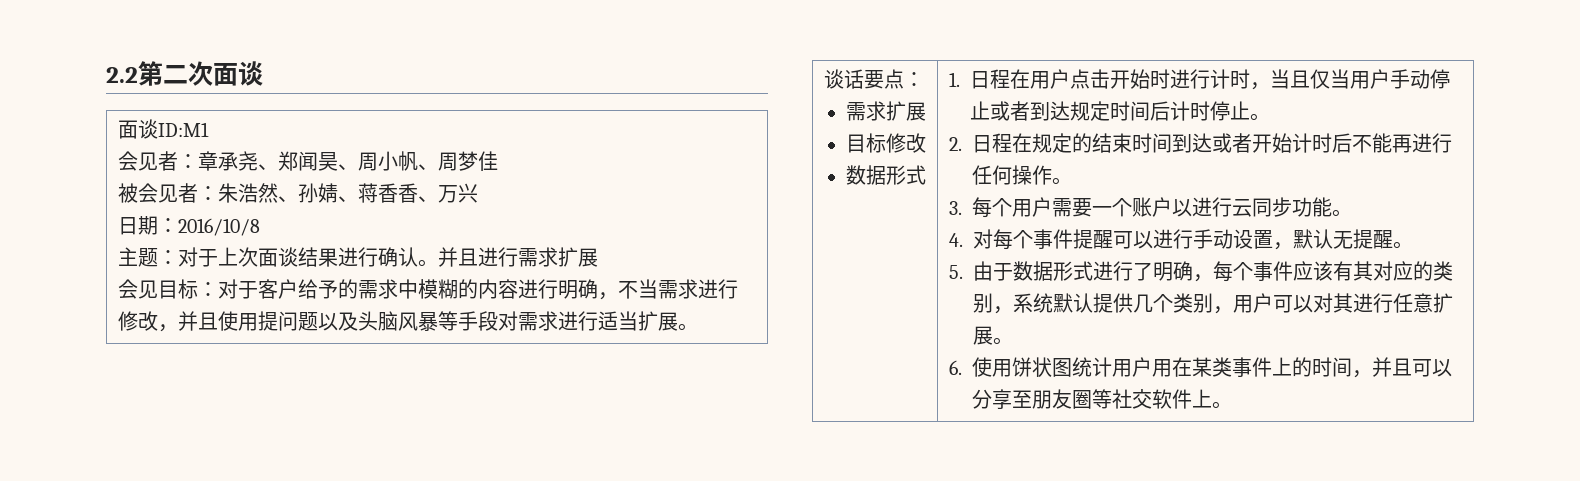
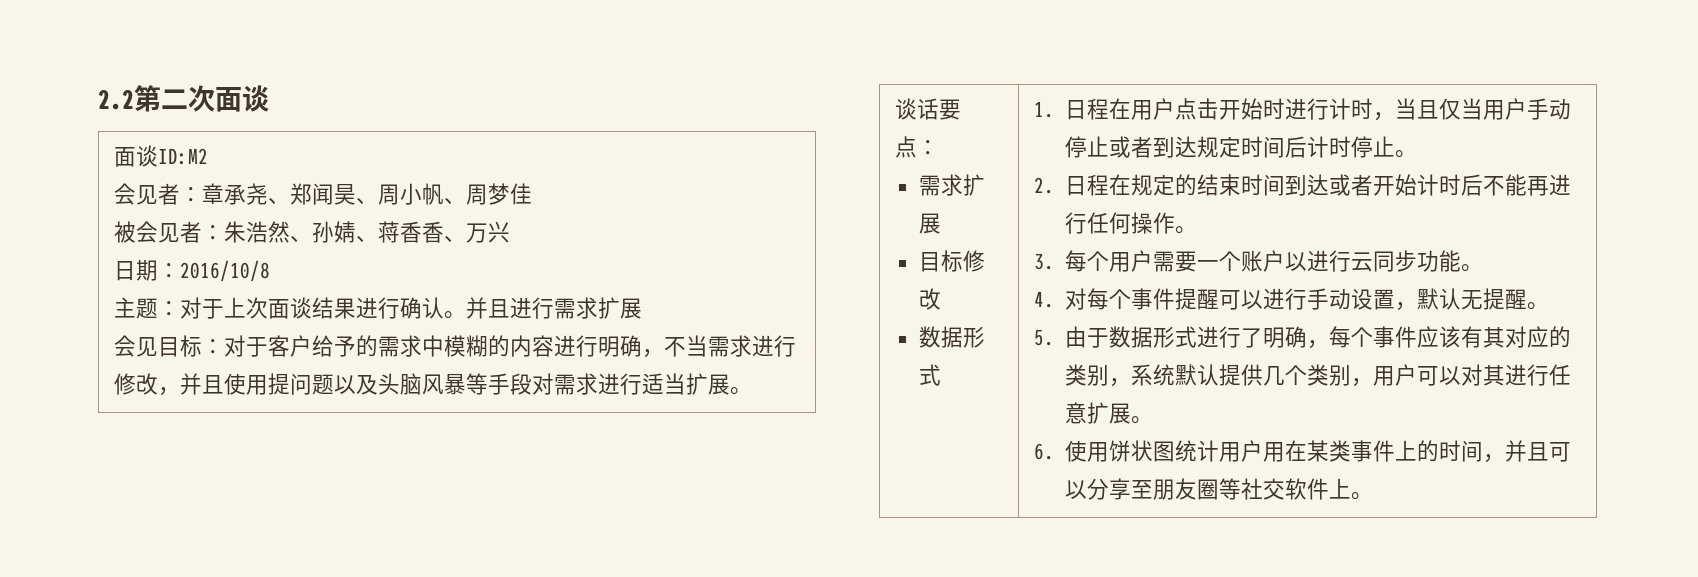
- 面谈ID:M1
+ 面谈ID:M2

